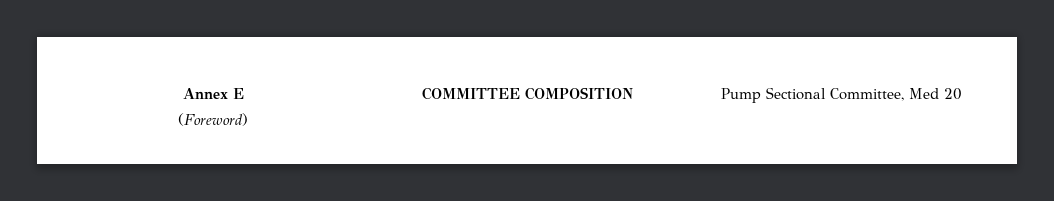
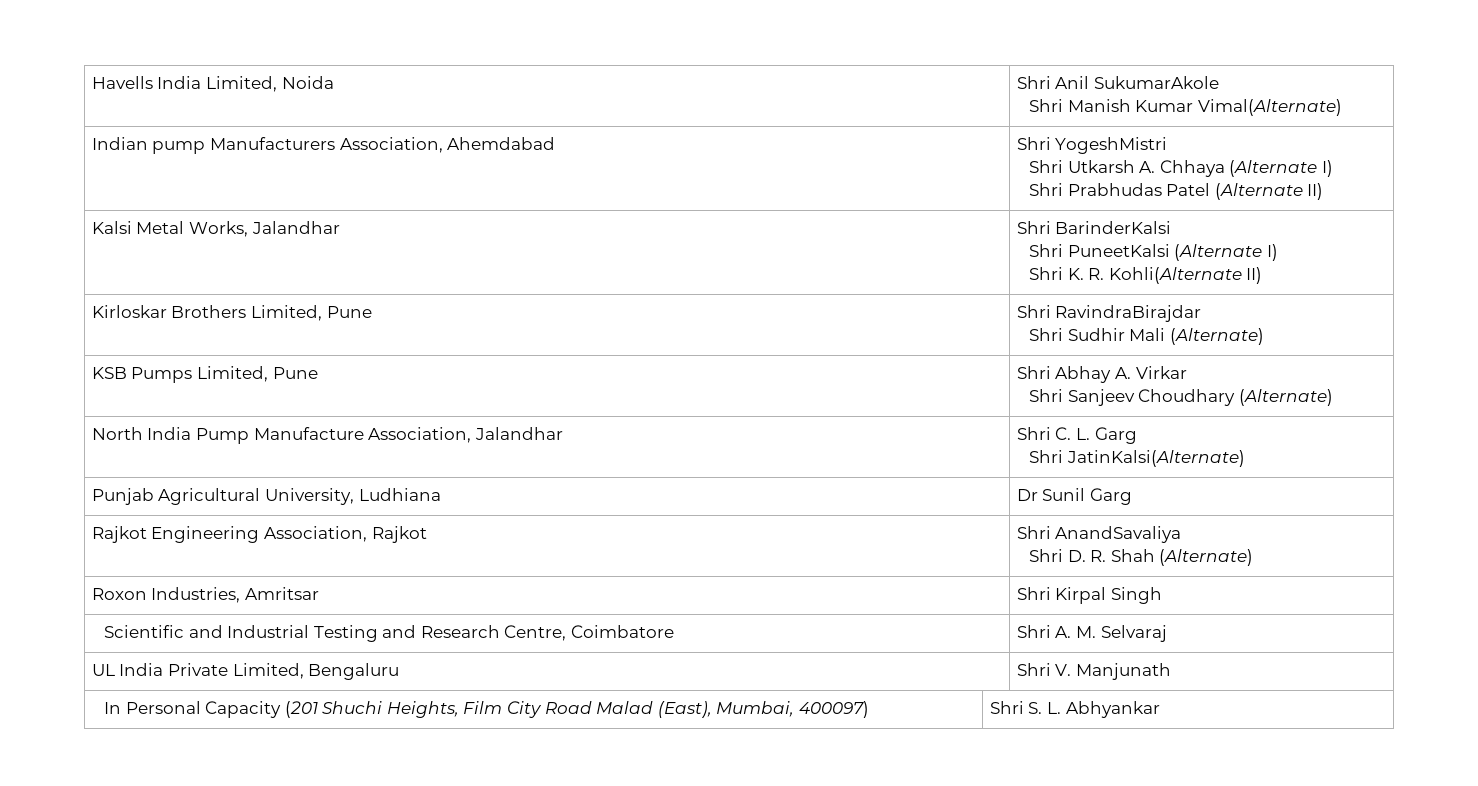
- Annex E
- (Foreword)
- COMMITTEE COMPOSITION
- Pump Sectional Committee, Med 20
+ Havells India Limited, Noida | Shri Anil SukumarAkole
+ Shri Manish Kumar Vimal(Alternate)
+ Indian pump Manufacturers Association, Ahemdabad | Shri YogeshMistri
+ Shri Utkarsh A. Chhaya (Alternate I)
+ Shri Prabhudas Patel (Alternate II)
+ Kalsi Metal Works, Jalandhar | Shri BarinderKalsi
+ Shri PuneetKalsi (Alternate I)
+ Shri K. R. Kohli(Alternate II)
+ Kirloskar Brothers Limited, Pune | Shri RavindraBirajdar
+ Shri Sudhir Mali (Alternate)
+ KSB Pumps Limited, Pune | Shri Abhay A. Virkar
+ Shri Sanjeev Choudhary (Alternate)
+ North India Pump Manufacture Association, Jalandhar | Shri C. L. Garg
+ Shri JatinKalsi(Alternate)
+ Punjab Agricultural University, Ludhiana | Dr Sunil Garg
+ Rajkot Engineering Association, Rajkot | Shri AnandSavaliya
+ Shri D. R. Shah (Alternate)
+ Roxon Industries, Amritsar | Shri Kirpal Singh
+ Scientific and Industrial Testing and Research Centre, Coimbatore | Shri A. M. Selvaraj
+ UL India Private Limited, Bengaluru | Shri V. Manjunath
+ In Personal Capacity (201 Shuchi Heights, Film City Road Malad (East), Mumbai, 400097) | Shri S. L. Abhyankar

